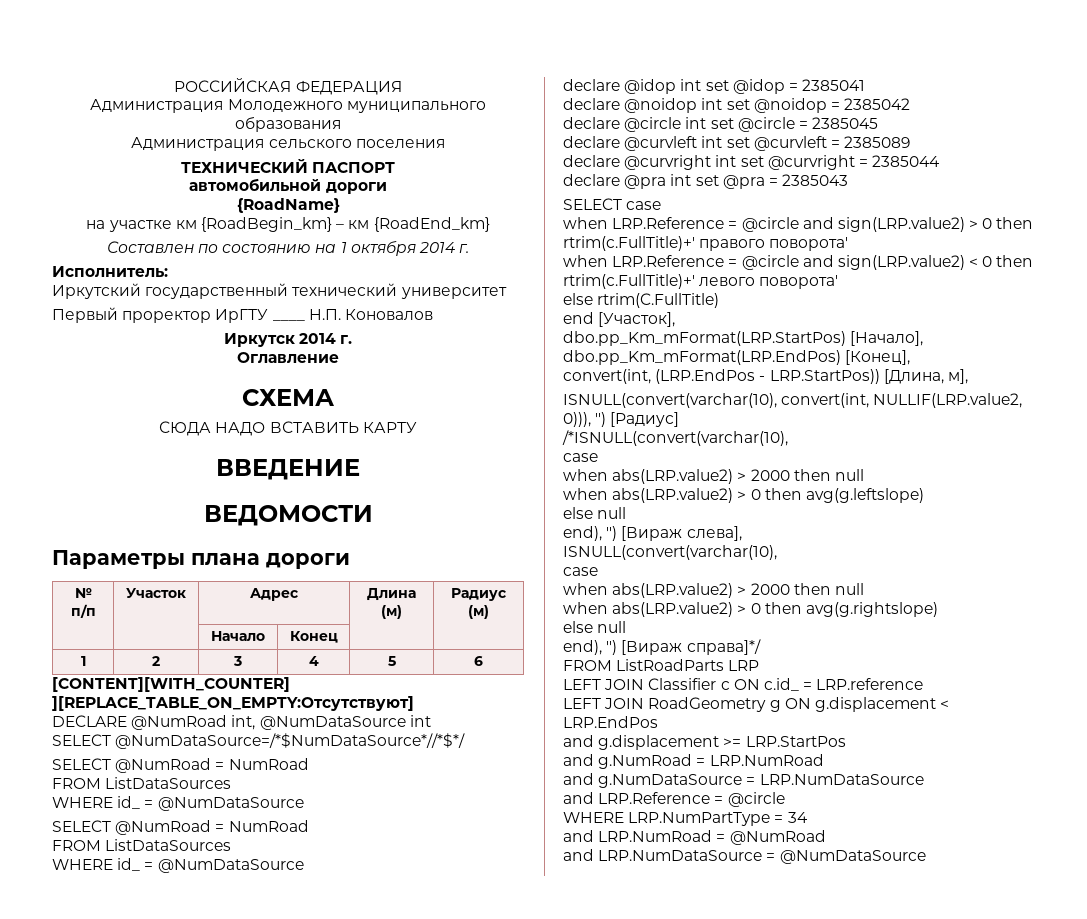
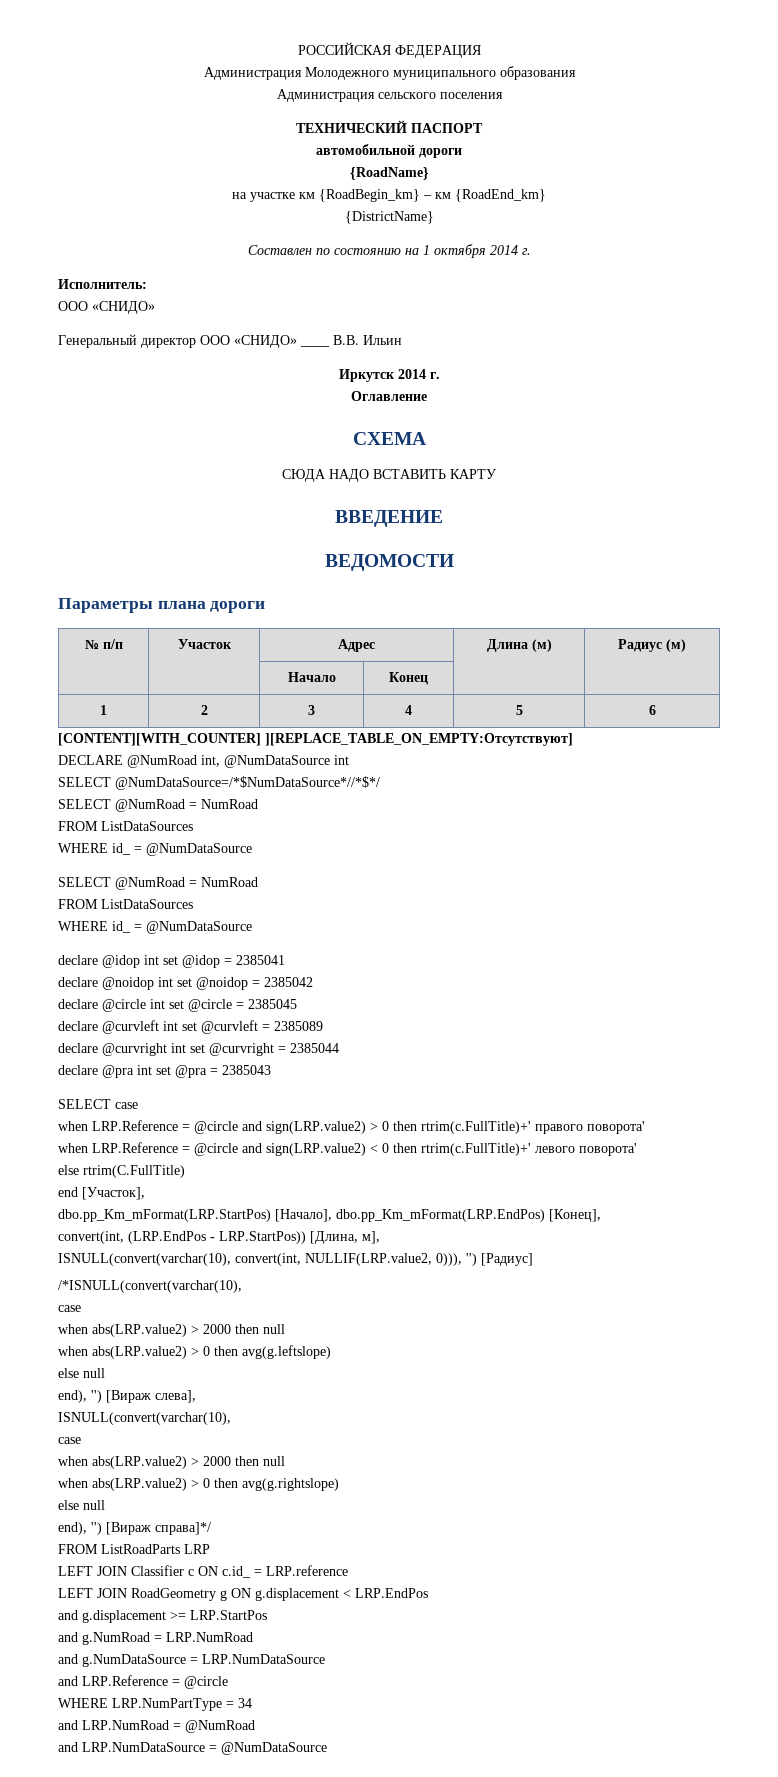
+ {DistrictName}
  Исполнитель:
- Иркутский государственный технический университет
- Первый проректор ИрГТУ ____ Н.П. Коновалов
+ ООО «СНИДО»
+ Генеральный директор ООО «СНИДО» ____ В.В. Ильин

